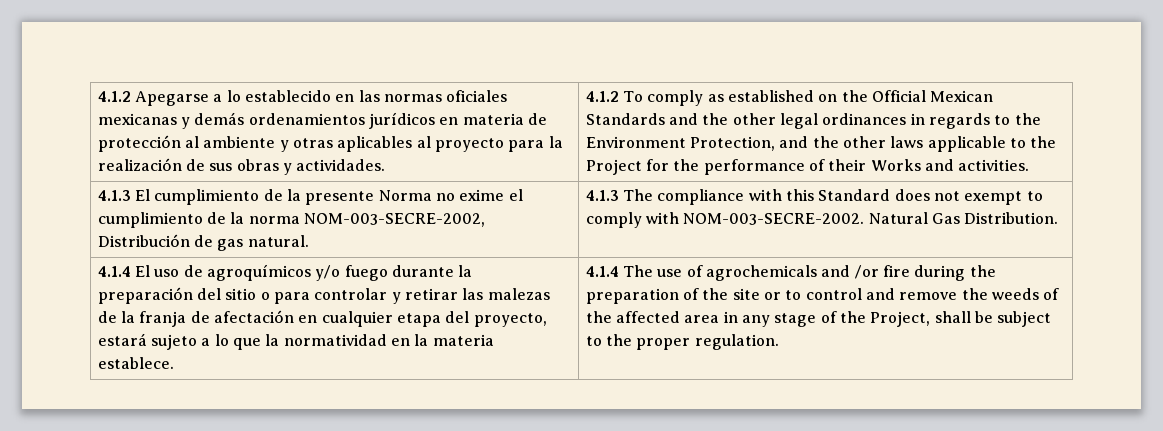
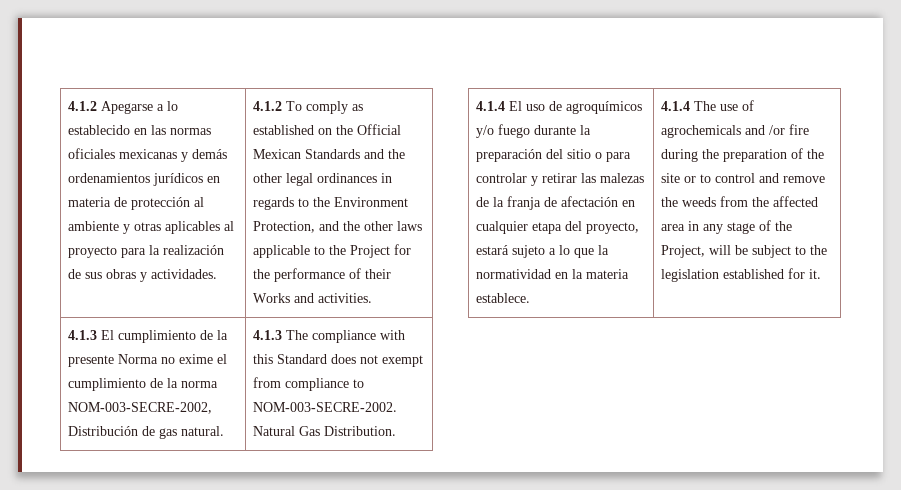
- 4.1.3 El cumplimiento de la presente Norma no exime el cumplimiento de la norma NOM-003-SECRE-2002, Distribución de gas natural. | 4.1.3 The compliance with this Standard does not exempt to comply with NOM-003-SECRE-2002. Natural Gas Distribution.
+ 4.1.3 El cumplimiento de la presente Norma no exime el cumplimiento de la norma NOM-003-SECRE-2002, Distribución de gas natural. | 4.1.3 The compliance with this Standard does not exempt from compliance to NOM-003-SECRE-2002. Natural Gas Distribution.
- 4.1.4 The use of agrochemicals and /or fire during the preparation of the site or to control and remove the weeds of the affected area in any stage of the Project, shall be subject to the proper regulation.
+ 4.1.4 The use of agrochemicals and /or fire during the preparation of the site or to control and remove the weeds from the affected area in any stage of the Project, will be subject to the legislation established for it.

